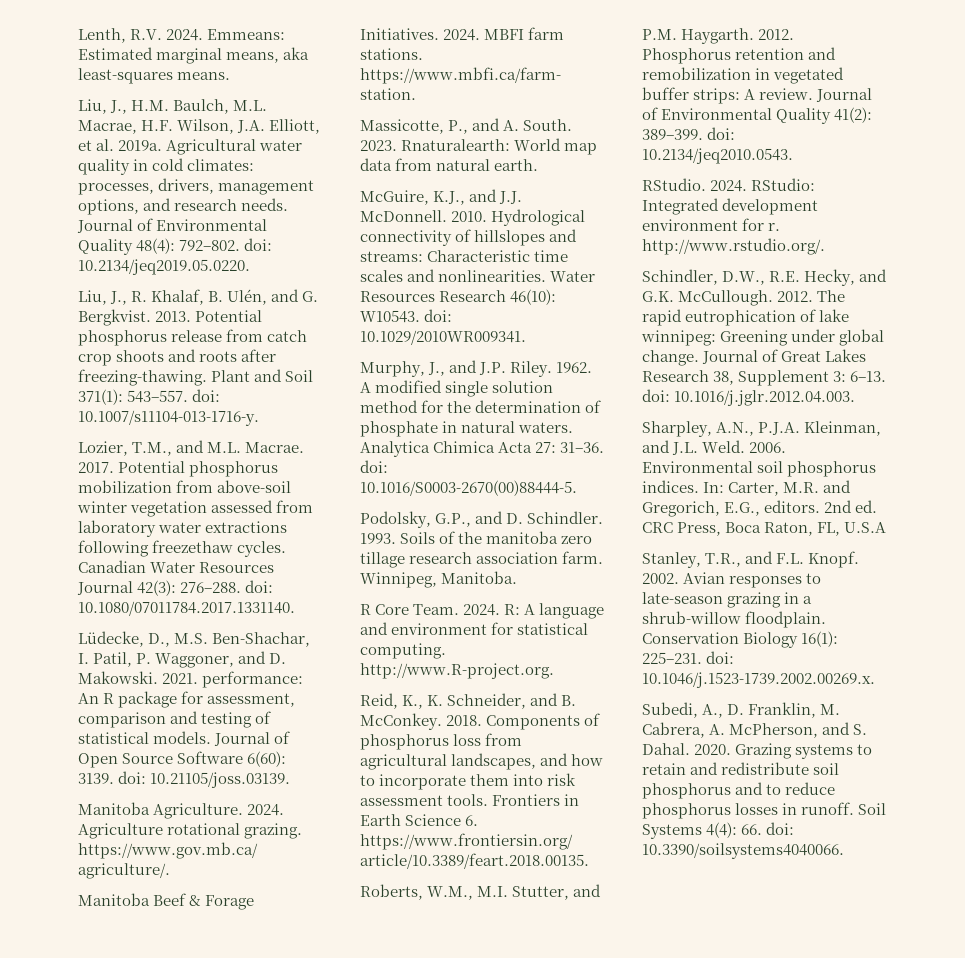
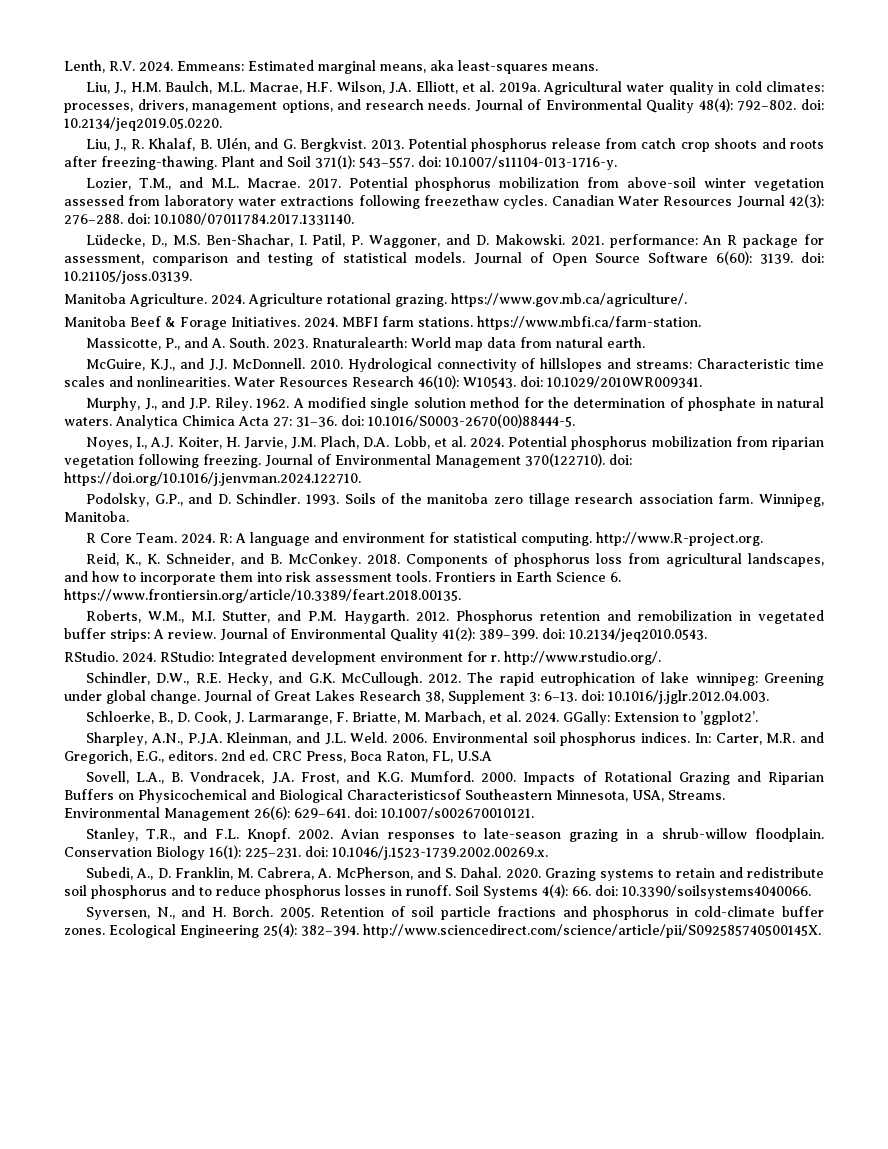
+ Noyes, I., A.J. Koiter, H. Jarvie, J.M. Plach, D.A. Lobb, et al. 2024. Potential phosphorus mobilization from riparian vegetation following freezing. Journal of Environmental Management 370(122710). doi: https://doi.org/10.1016/j.jenvman.2024.122710.
+ Schloerke, B., D. Cook, J. Larmarange, F. Briatte, M. Marbach, et al. 2024. GGally: Extension to ’ggplot2’.
+ Sovell, L.A., B. Vondracek, J.A. Frost, and K.G. Mumford. 2000. Impacts of Rotational Grazing and Riparian Buffers on Physicochemical and Biological Characteristicsof Southeastern Minnesota, USA, Streams. Environmental Management 26(6): 629–641. doi: 10.1007/s002670010121.
+ Syversen, N., and H. Borch. 2005. Retention of soil particle fractions and phosphorus in cold-climate buffer zones. Ecological Engineering 25(4): 382–394. http://www.sciencedirect.com/science/article/pii/S092585740500145X.

